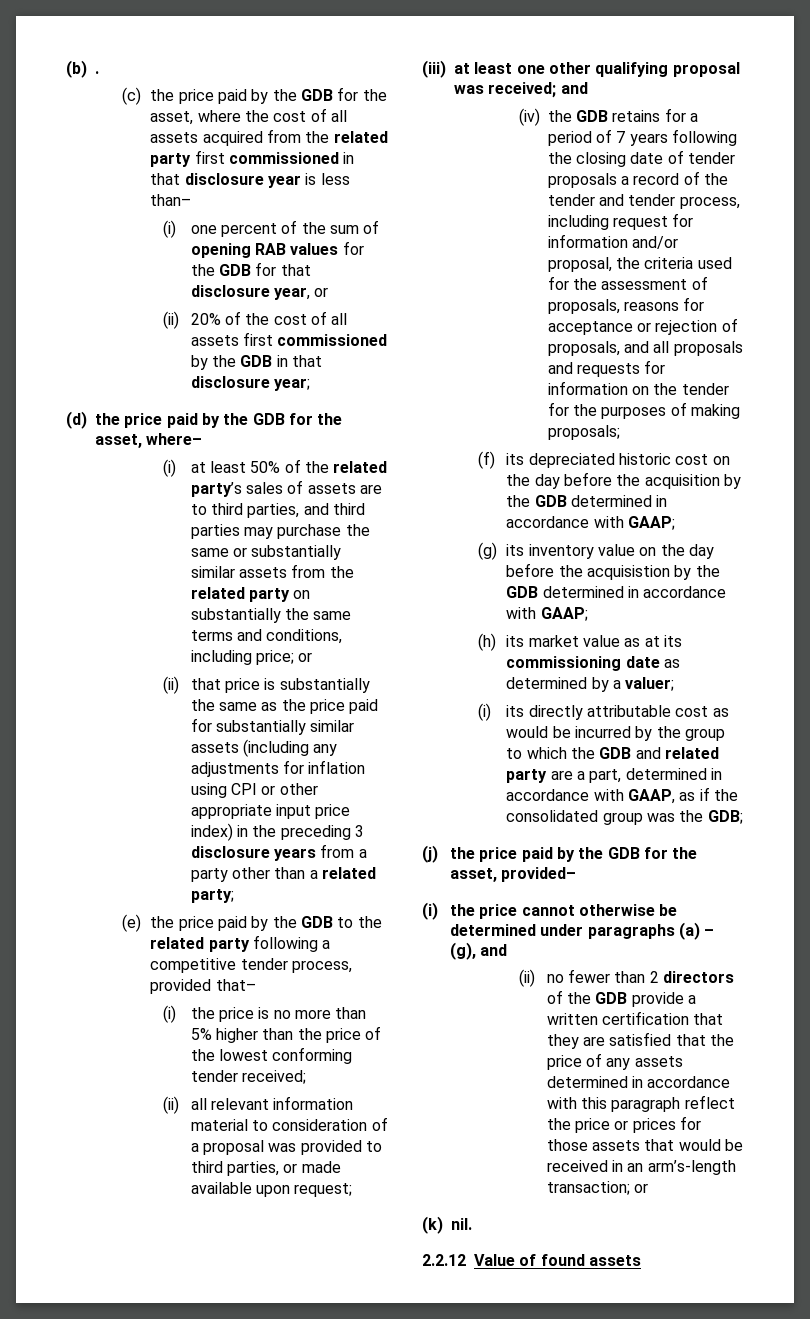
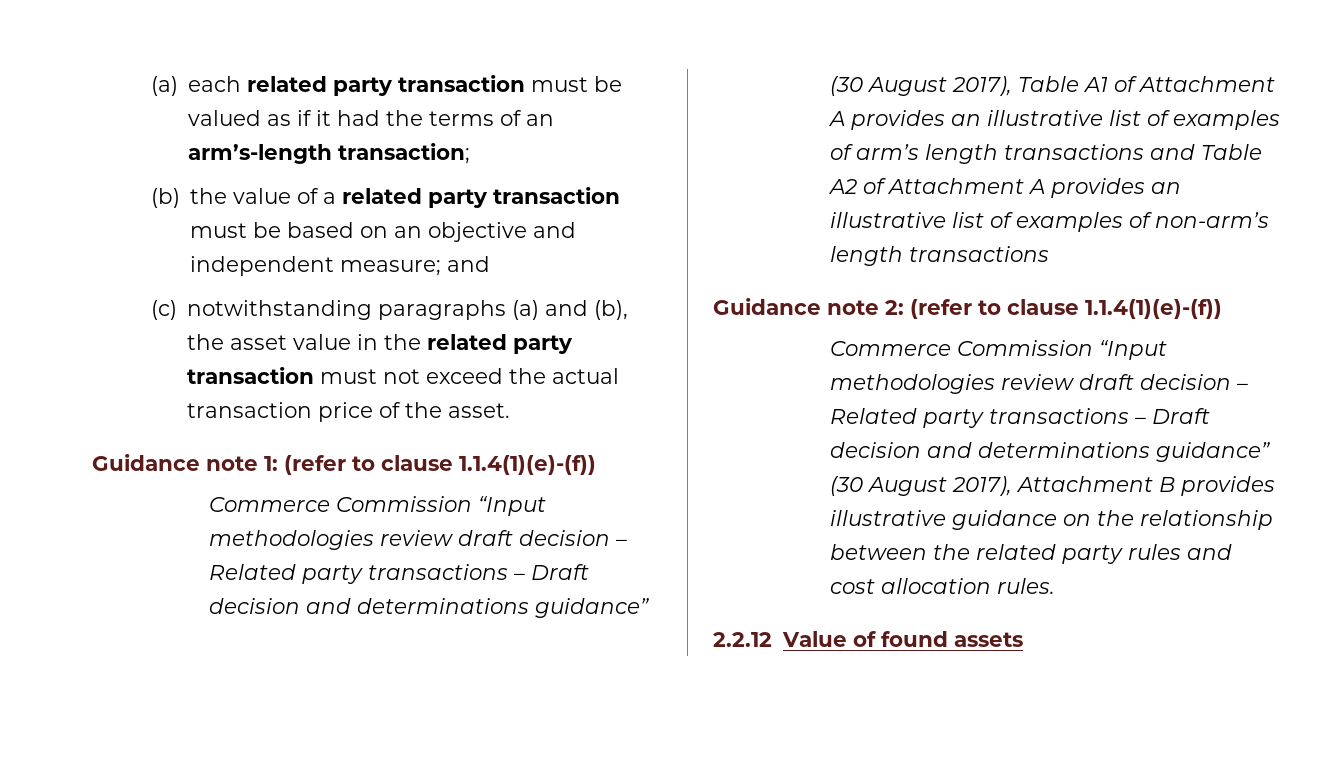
- (b) .
- (c) the price paid by the GDB for the asset, where the cost of all assets acquired from the related party first commissioned in that disclosure year is less than–
- (i) one percent of the sum of opening RAB values for the GDB for that disclosure year, or
- (ii) 20% of the cost of all assets first commissioned by the GDB in that disclosure year;
- (d) the price paid by the GDB for the asset, where–
- (i) at least 50% of the related party’s sales of assets are to third parties, and third parties may purchase the same or substantially similar assets from the related party on substantially the same terms and conditions, including price; or
- (ii) that price is substantially the same as the price paid for substantially similar assets (including any adjustments for inflation using CPI or other appropriate input price index) in the preceding 3 disclosure years from a party other than a related party;
- (e) the price paid by the GDB to the related party following a competitive tender process, provided that–
- (i) the price is no more than 5% higher than the price of the lowest conforming tender received;
- (ii) all relevant information material to consideration of a proposal was provided to third parties, or made available upon request;
- (iii) at least one other qualifying proposal was received; and
- (iv) the GDB retains for a period of 7 years following the closing date of tender proposals a record of the tender and tender process, including request for information and/or proposal, the criteria used for the assessment of proposals, reasons for acceptance or rejection of proposals, and all proposals and requests for information on the tender for the purposes of making proposals;
- (f) its depreciated historic cost on the day before the acquisition by the GDB determined in accordance with GAAP;
- (g) its inventory value on the day before the acquisistion by the GDB determined in accordance with GAAP;
- (h) its market value as at its commissioning date as determined by a valuer;
- (i) its directly attributable cost as would be incurred by the group to which the GDB and related party are a part, determined in accordance with GAAP, as if the consolidated group was the GDB;
- (j) the price paid by the GDB for the asset, provided–
- (i) the price cannot otherwise be determined under paragraphs (a) – (g), and
- (ii) no fewer than 2 directors of the GDB provide a written certification that they are satisfied that the price of any assets determined in accordance with this paragraph reflect the price or prices for those assets that would be received in an arm’s-length transaction; or
- (k) nil.
+ (a) each related party transaction must be valued as if it had the terms of an arm’s-length transaction;
+ (b) the value of a related party transaction must be based on an objective and independent measure; and
+ (c) notwithstanding paragraphs (a) and (b), the asset value in the related party transaction must not exceed the actual transaction price of the asset.
+ Guidance note 1: (refer to clause 1.1.4(1)(e)-(f))
+ Commerce Commission “Input methodologies review draft decision – Related party transactions – Draft decision and determinations guidance” (30 August 2017), Table A1 of Attachment A provides an illustrative list of examples of arm’s length transactions and Table A2 of Attachment A provides an illustrative list of examples of non-arm’s length transactions
+ Guidance note 2: (refer to clause 1.1.4(1)(e)-(f))
+ Commerce Commission “Input methodologies review draft decision – Related party transactions – Draft decision and determinations guidance” (30 August 2017), Attachment B provides illustrative guidance on the relationship between the related party rules and cost allocation rules.

